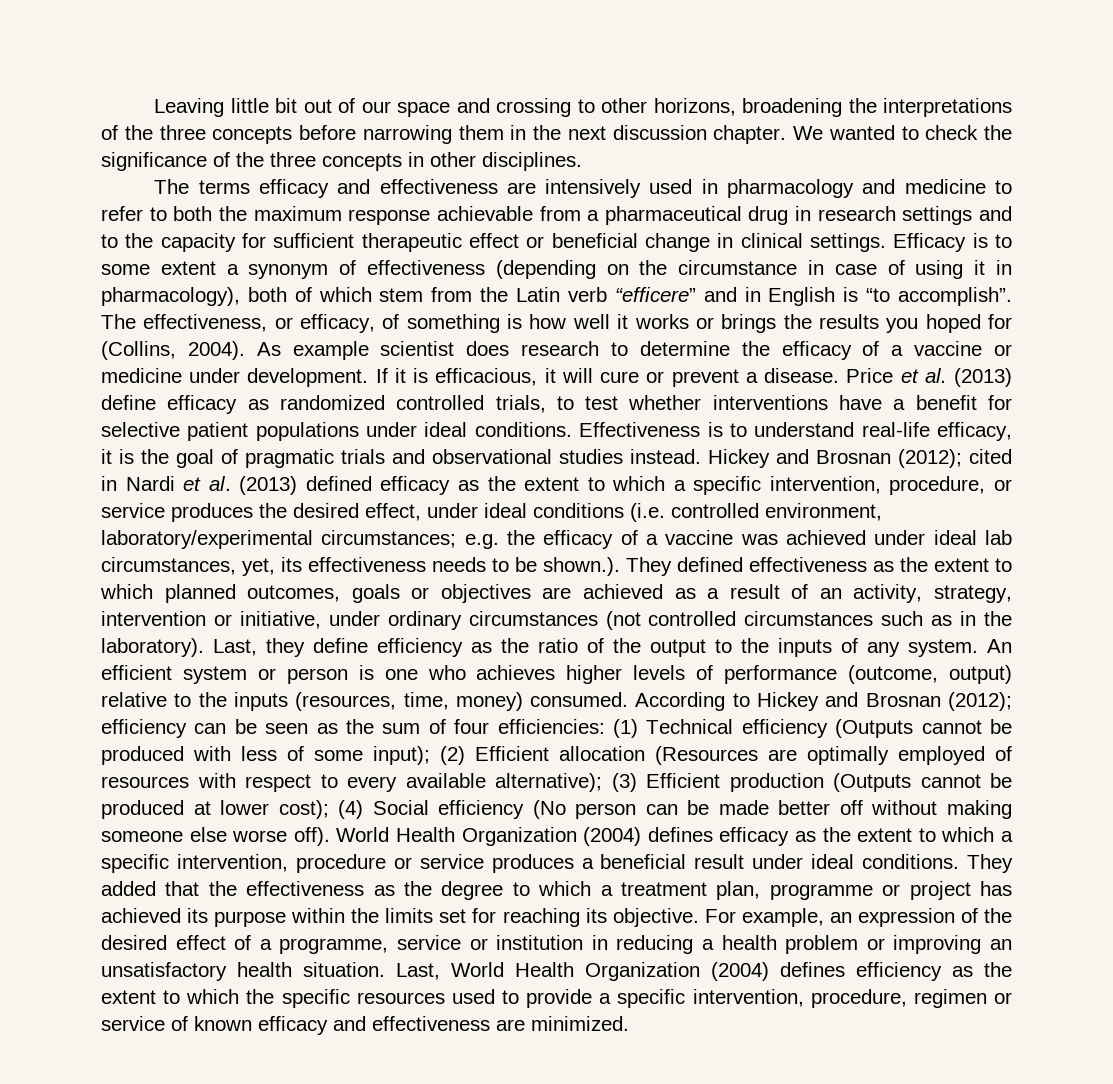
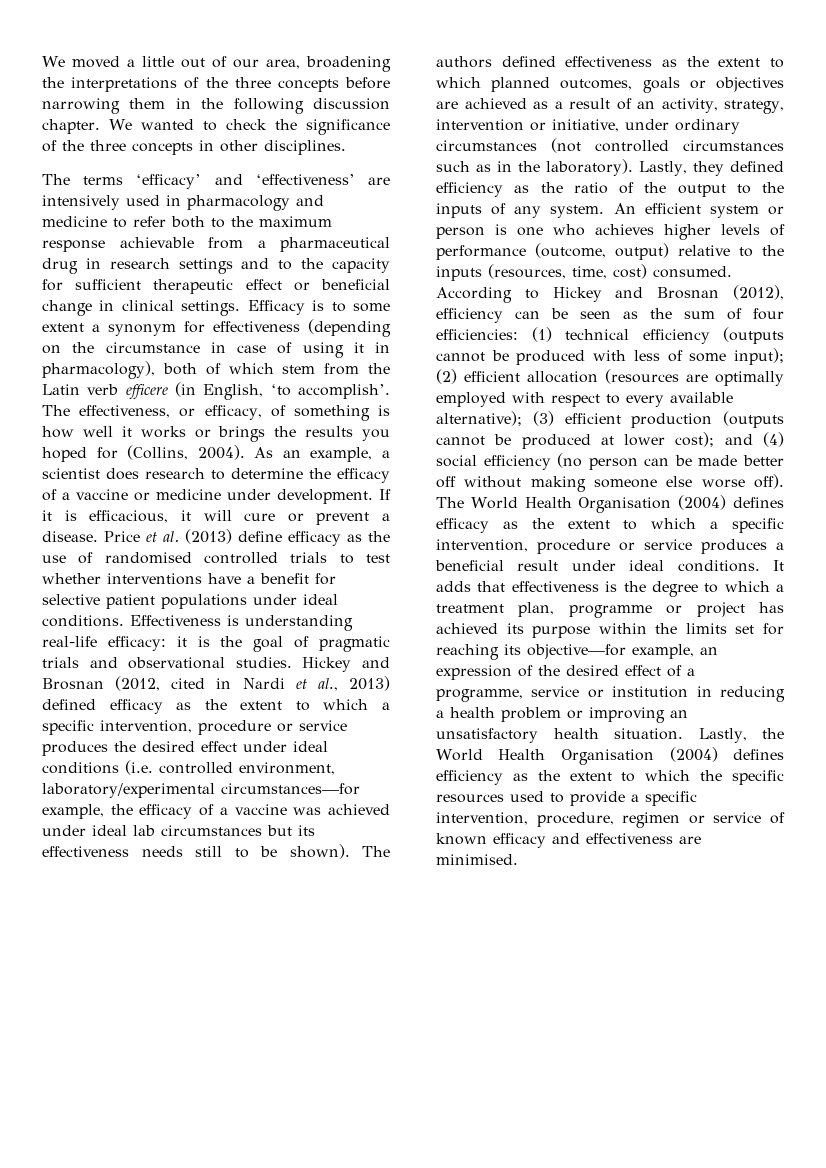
- Leaving little bit out of our space and crossing to other horizons, broadening the interpretations of the three concepts before narrowing them in the next discussion chapter.
+ We moved a little out of our area, broadening the interpretations of the three concepts before narrowing them in the following discussion chapter.
- The terms efficacy and effectiveness are intensively used in pharmacology and medicine to refer to both the maximum response achievable from a pharmaceutical drug in research settings and to the capacity for sufficient therapeutic effect or beneficial change in clinical settings.
+ The terms ‘efficacy’ and ‘effectiveness’ are intensively used in pharmacology and medicine to refer both to the maximum response achievable from a pharmaceutical drug in research settings and to the capacity for sufficient therapeutic effect or beneficial change in clinical settings.
- Efficacy is to some extent a synonym of effectiveness (depending on the circumstance in case of using it in pharmacology), both of which stem from the Latin verb “efficere” and in English is “to accomplish”.
+ Efficacy is to some extent a synonym for effectiveness (depending on the circumstance in case of using it in pharmacology), both of which stem from the Latin verb efficere (in English, ‘to accomplish’.
- As example scientist does research to determine the efficacy of a vaccine or medicine under development.
+ As an example, a scientist does research to determine the efficacy of a vaccine or medicine under development.
- Price et al. (2013) define efficacy as randomized controlled trials, to test whether interventions have a benefit for selective patient populations under ideal conditions.
+ Price et al. (2013) define efficacy as the use of randomised controlled trials to test whether interventions have a benefit for selective patient populations under ideal conditions.
- Effectiveness is to understand real-life efficacy, it is the goal of pragmatic trials and observational studies instead. Hickey and Brosnan (2012); cited in Nardi et al. (2013) defined efficacy as the extent to which a specific intervention, procedure, or service produces the desired effect, under ideal conditions (i.e. controlled environment, laboratory/experimental circumstances; e.g. the efficacy of a vaccine was achieved under ideal lab circumstances, yet, its effectiveness needs to be shown.). They defined effectiveness as the extent to which planned outcomes, goals or objectives are achieved as a result of an activity, strategy, intervention or initiative, under ordinary circumstances (not controlled circumstances such as in the laboratory).
+ Effectiveness is understanding real-life efficacy: it is the goal of pragmatic trials and observational studies. Hickey and Brosnan (2012, cited in Nardi et al., 2013) defined efficacy as the extent to which a specific intervention, procedure or service produces the desired effect under ideal conditions (i.e. controlled environment, laboratory/experimental circumstances—for example, the efficacy of a vaccine was achieved under ideal lab circumstances but its effectiveness needs still to be shown). The authors defined effectiveness as the extent to which planned outcomes, goals or objectives are achieved as a result of an activity, strategy, intervention or initiative, under ordinary circumstances (not controlled circumstances such as in the laboratory).
- Last, they define efficiency as the ratio of the output to the inputs of any system.
+ Lastly, they defined efficiency as the ratio of the output to the inputs of any system.
- An efficient system or person is one who achieves higher levels of performance (outcome, output) relative to the inputs (resources, time, money) consumed.
+ An efficient system or person is one who achieves higher levels of performance (outcome, output) relative to the inputs (resources, time, cost) consumed.
- According to Hickey and Brosnan (2012); efficiency can be seen as the sum of four efficiencies: (1) Technical efficiency (Outputs cannot be produced with less of some input); (2) Efficient allocation (Resources are optimally employed of resources with respect to every available alternative); (3) Efficient production (Outputs cannot be produced at lower cost); (4) Social efficiency (No person can be made better off without making someone else worse off).
+ According to Hickey and Brosnan (2012), efficiency can be seen as the sum of four efficiencies: (1) technical efficiency (outputs cannot be produced with less of some input); (2) efficient allocation (resources are optimally employed with respect to every available alternative); (3) efficient production (outputs cannot be produced at lower cost); and (4) social efficiency (no person can be made better off without making someone else worse off).
- World Health Organization (2004) defines efficacy as the extent to which a specific intervention, procedure or service produces a beneficial result under ideal conditions.
+ The World Health Organisation (2004) defines efficacy as the extent to which a specific intervention, procedure or service produces a beneficial result under ideal conditions.
- They added that the effectiveness as the degree to which a treatment plan, programme or project has achieved its purpose within the limits set for reaching its objective. For example, an expression of the desired effect of a programme, service or institution in reducing a health problem or improving an unsatisfactory health situation.
+ It adds that effectiveness is the degree to which a treatment plan, programme or project has achieved its purpose within the limits set for reaching its objective—for example, an expression of the desired effect of a programme, service or institution in reducing a health problem or improving an unsatisfactory health situation.
- Last, World Health Organization (2004) defines efficiency as the extent to which the specific resources used to provide a specific intervention, procedure, regimen or service of known efficacy and effectiveness are minimized.
+ Lastly, the World Health Organisation (2004) defines efficiency as the extent to which the specific resources used to provide a specific intervention, procedure, regimen or service of known efficacy and effectiveness are minimised.

